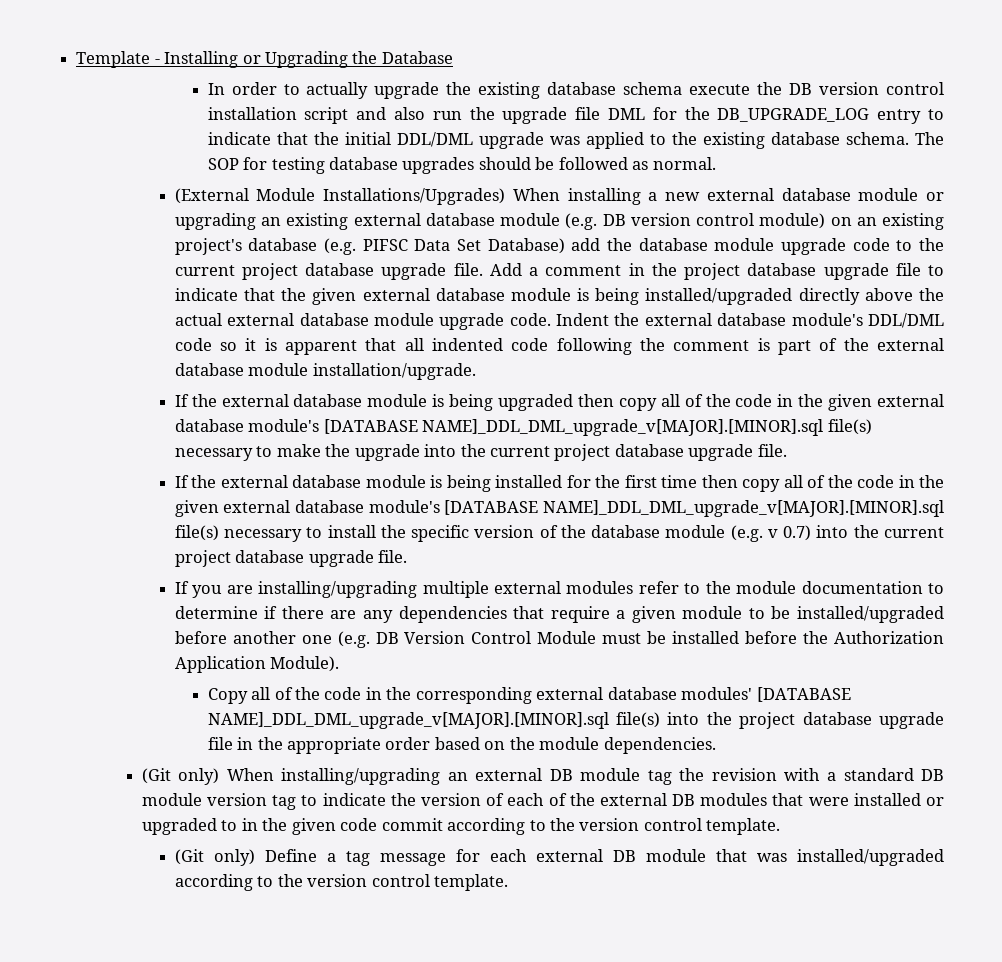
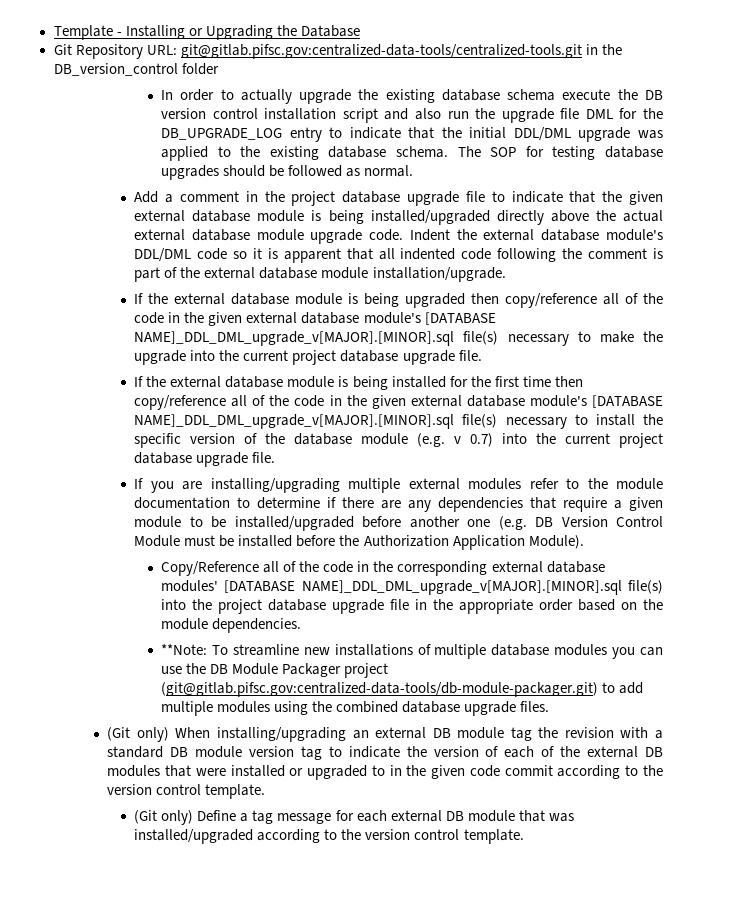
+ Git Repository URL: git@gitlab.pifsc.gov:centralized-data-tools/centralized-tools.git in the DB_version_control folder
- (External Module Installations/Upgrades) When installing a new external database module or upgrading an existing external database module (e.g. DB version control module) on an existing project's database (e.g. PIFSC Data Set Database) add the database module upgrade code to the current project database upgrade file.
- If the external database module is being upgraded then copy all of the code in the given external database module's [DATABASE NAME]_DDL_DML_upgrade_v[MAJOR].[MINOR].sql file(s) necessary to make the upgrade into the current project database upgrade file.
+ If the external database module is being upgraded then copy/reference all of the code in the given external database module's [DATABASE NAME]_DDL_DML_upgrade_v[MAJOR].[MINOR].sql file(s) necessary to make the upgrade into the current project database upgrade file.
- If the external database module is being installed for the first time then copy all of the code in the given external database module's [DATABASE NAME]_DDL_DML_upgrade_v[MAJOR].[MINOR].sql file(s) necessary to install the specific version of the database module (e.g. v 0.7) into the current project database upgrade file.
+ If the external database module is being installed for the first time then copy/reference all of the code in the given external database module's [DATABASE NAME]_DDL_DML_upgrade_v[MAJOR].[MINOR].sql file(s) necessary to install the specific version of the database module (e.g. v 0.7) into the current project database upgrade file.
- Copy all of the code in the corresponding external database modules' [DATABASE NAME]_DDL_DML_upgrade_v[MAJOR].[MINOR].sql file(s) into the project database upgrade file in the appropriate order based on the module dependencies.
+ Copy/Reference all of the code in the corresponding external database modules' [DATABASE NAME]_DDL_DML_upgrade_v[MAJOR].[MINOR].sql file(s) into the project database upgrade file in the appropriate order based on the module dependencies.
+ **Note: To streamline new installations of multiple database modules you can use the DB Module Packager project (git@gitlab.pifsc.gov:centralized-data-tools/db-module-packager.git) to add multiple modules using the combined database upgrade files.

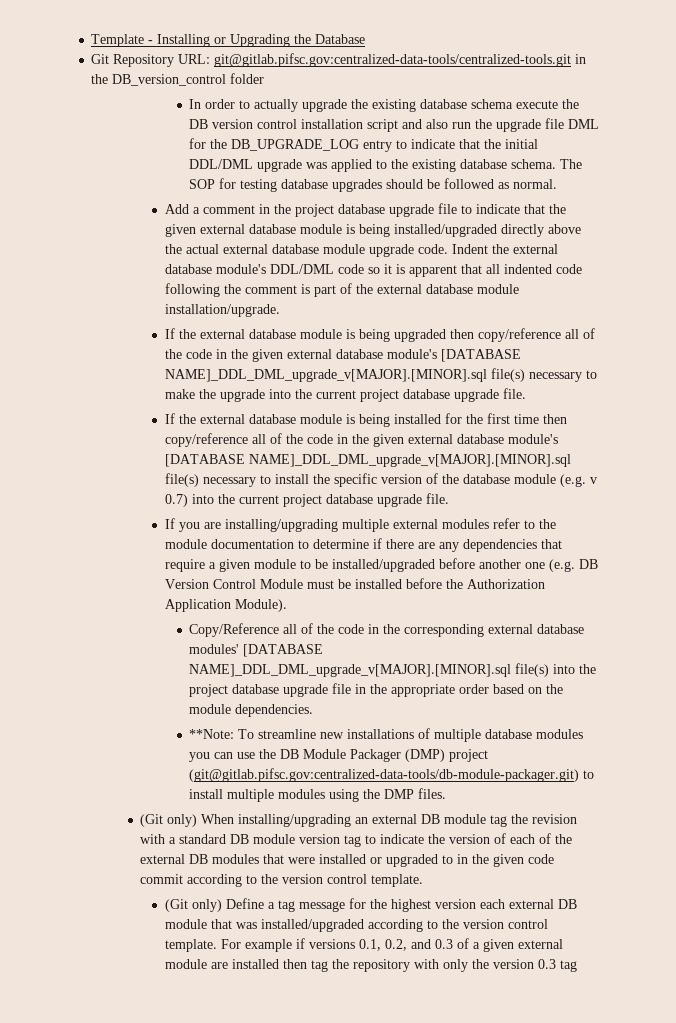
- **Note: To streamline new installations of multiple database modules you can use the DB Module Packager project (git@gitlab.pifsc.gov:centralized-data-tools/db-module-packager.git) to add multiple modules using the combined database upgrade files.
+ **Note: To streamline new installations of multiple database modules you can use the DB Module Packager (DMP) project (git@gitlab.pifsc.gov:centralized-data-tools/db-module-packager.git) to install multiple modules using the DMP files.
- (Git only) Define a tag message for each external DB module that was installed/upgraded according to the version control template.
+ (Git only) Define a tag message for the highest version each external DB module that was installed/upgraded according to the version control template.
+ For example if versions 0.1, 0.2, and 0.3 of a given external module are installed then tag the repository with only the version 0.3 tag

